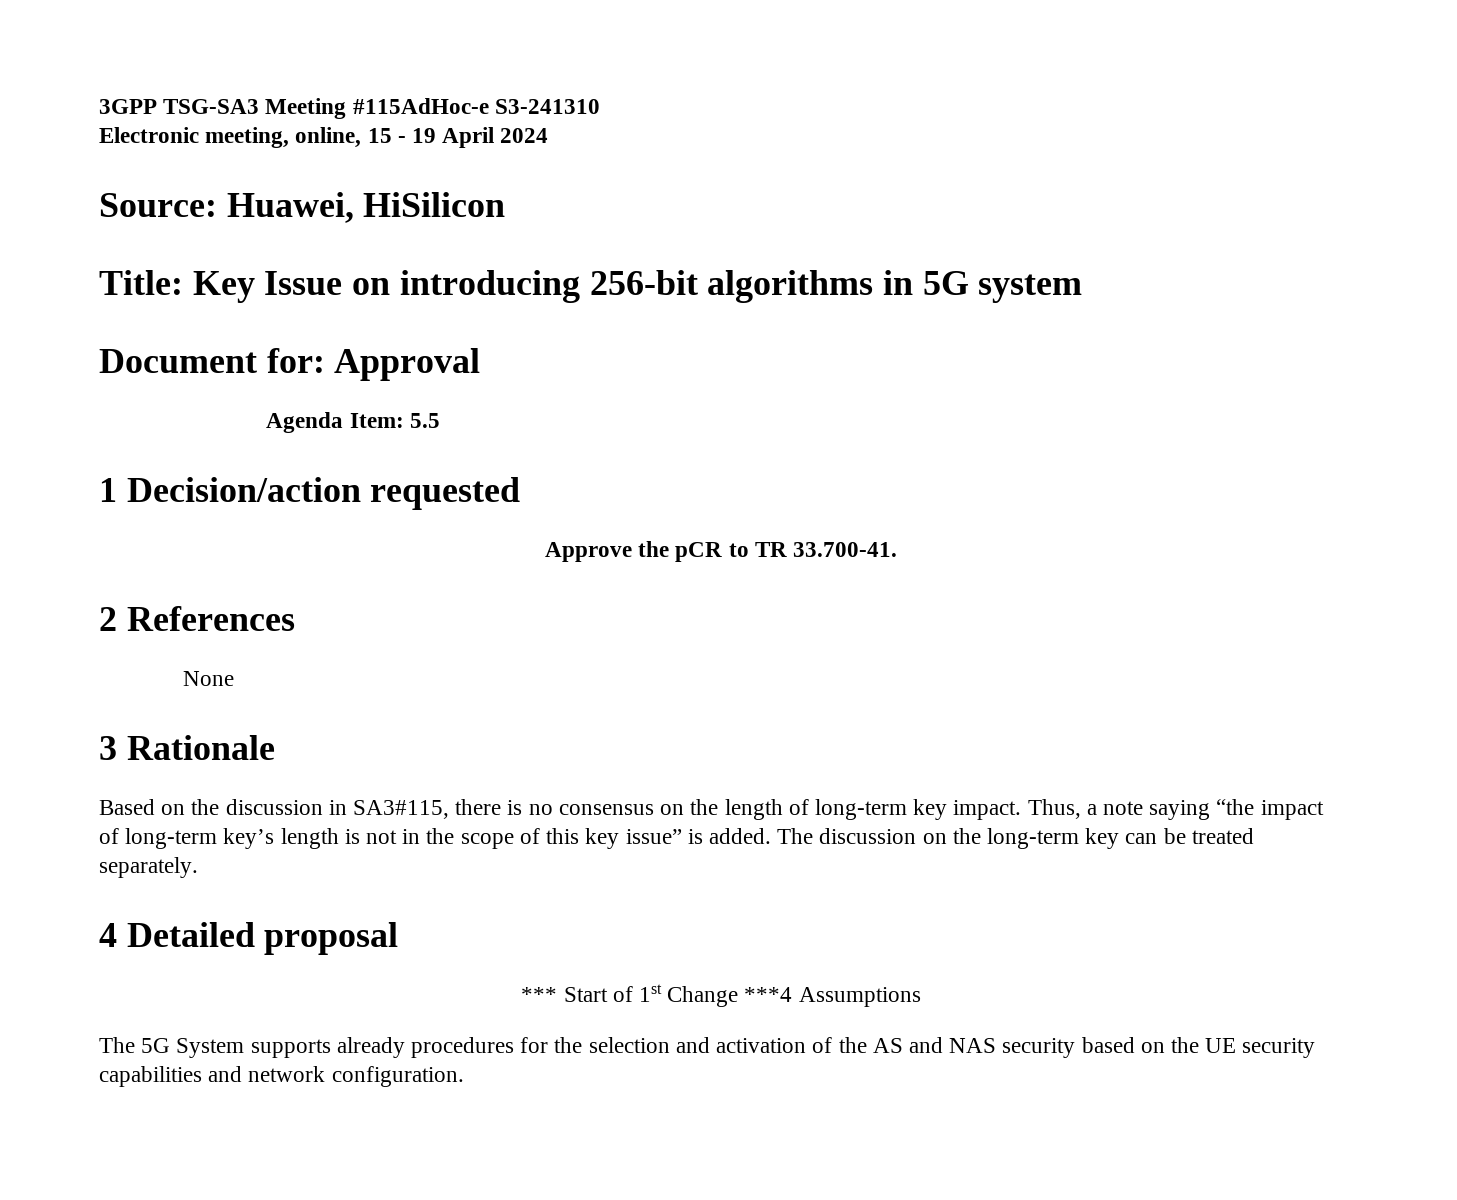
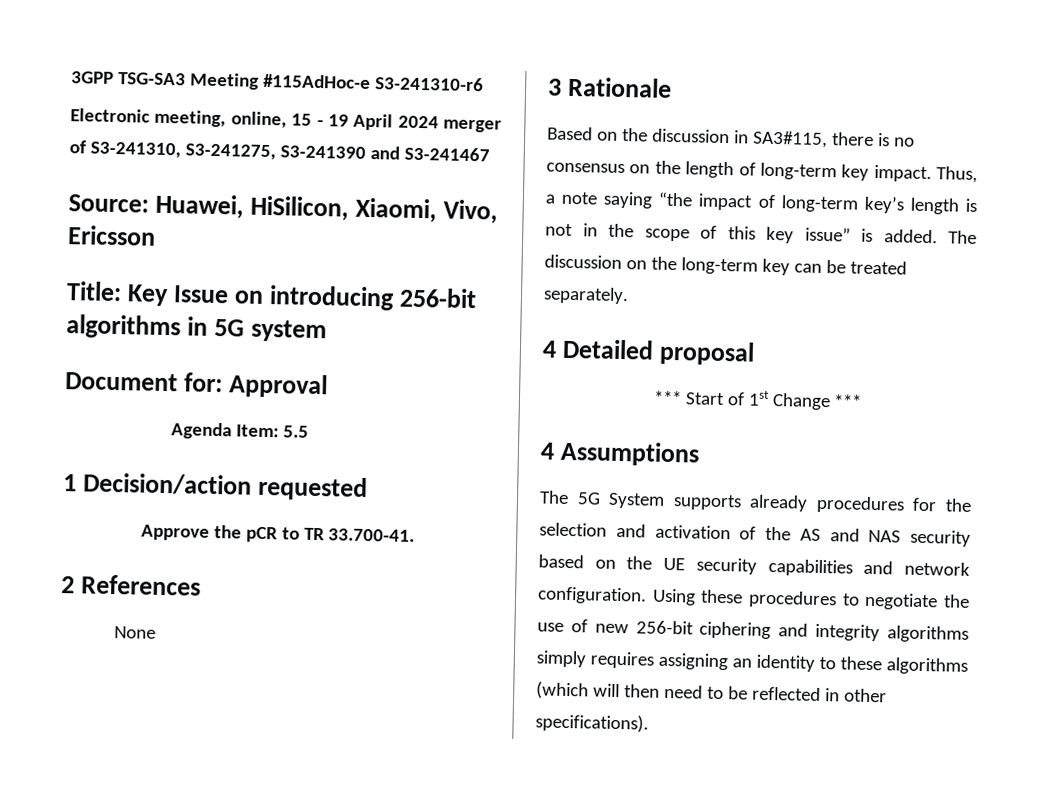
- 3GPP TSG-SA3 Meeting #115AdHoc-e S3-241310
+ 3GPP TSG-SA3 Meeting #115AdHoc-e S3-241310-r6
- Electronic meeting, online, 15 - 19 April 2024
- Source: Huawei, HiSilicon
+ Electronic meeting, online, 15 - 19 April 2024 merger of S3-241310, S3-241275, S3-241390 and S3-241467
+ Source: Huawei, HiSilicon, Xiaomi, Vivo, Ericsson
- *** Start of 1st Change ***4 Assumptions
+ *** Start of 1st Change ***
+ 4 Assumptions
+ Using these procedures to negotiate the use of new 256-bit ciphering and integrity algorithms simply requires assigning an identity to these algorithms (which will then need to be reflected in other specifications).

